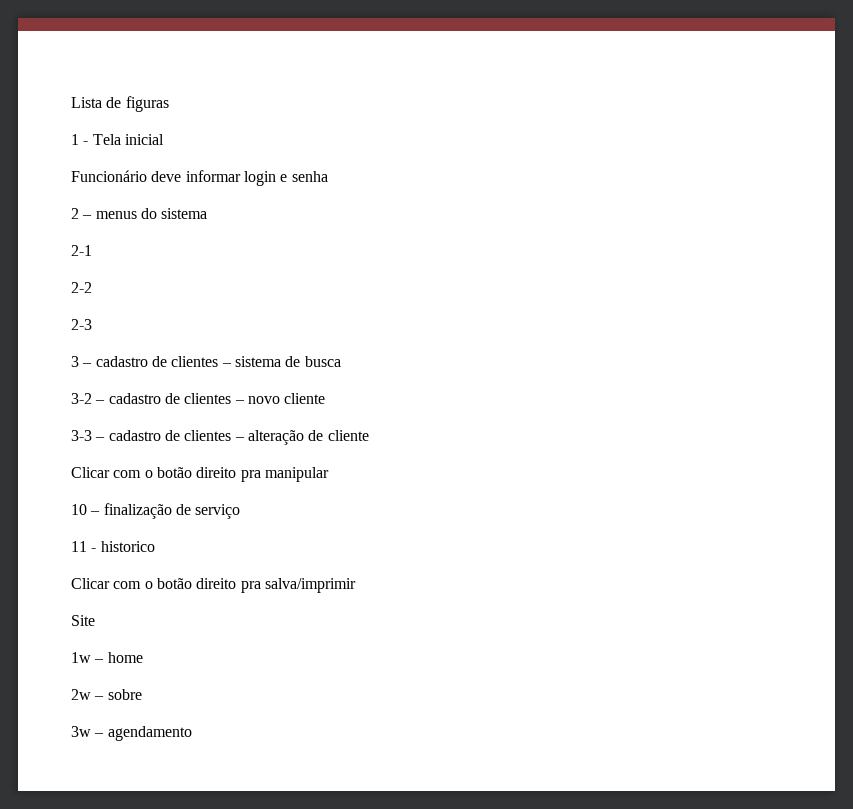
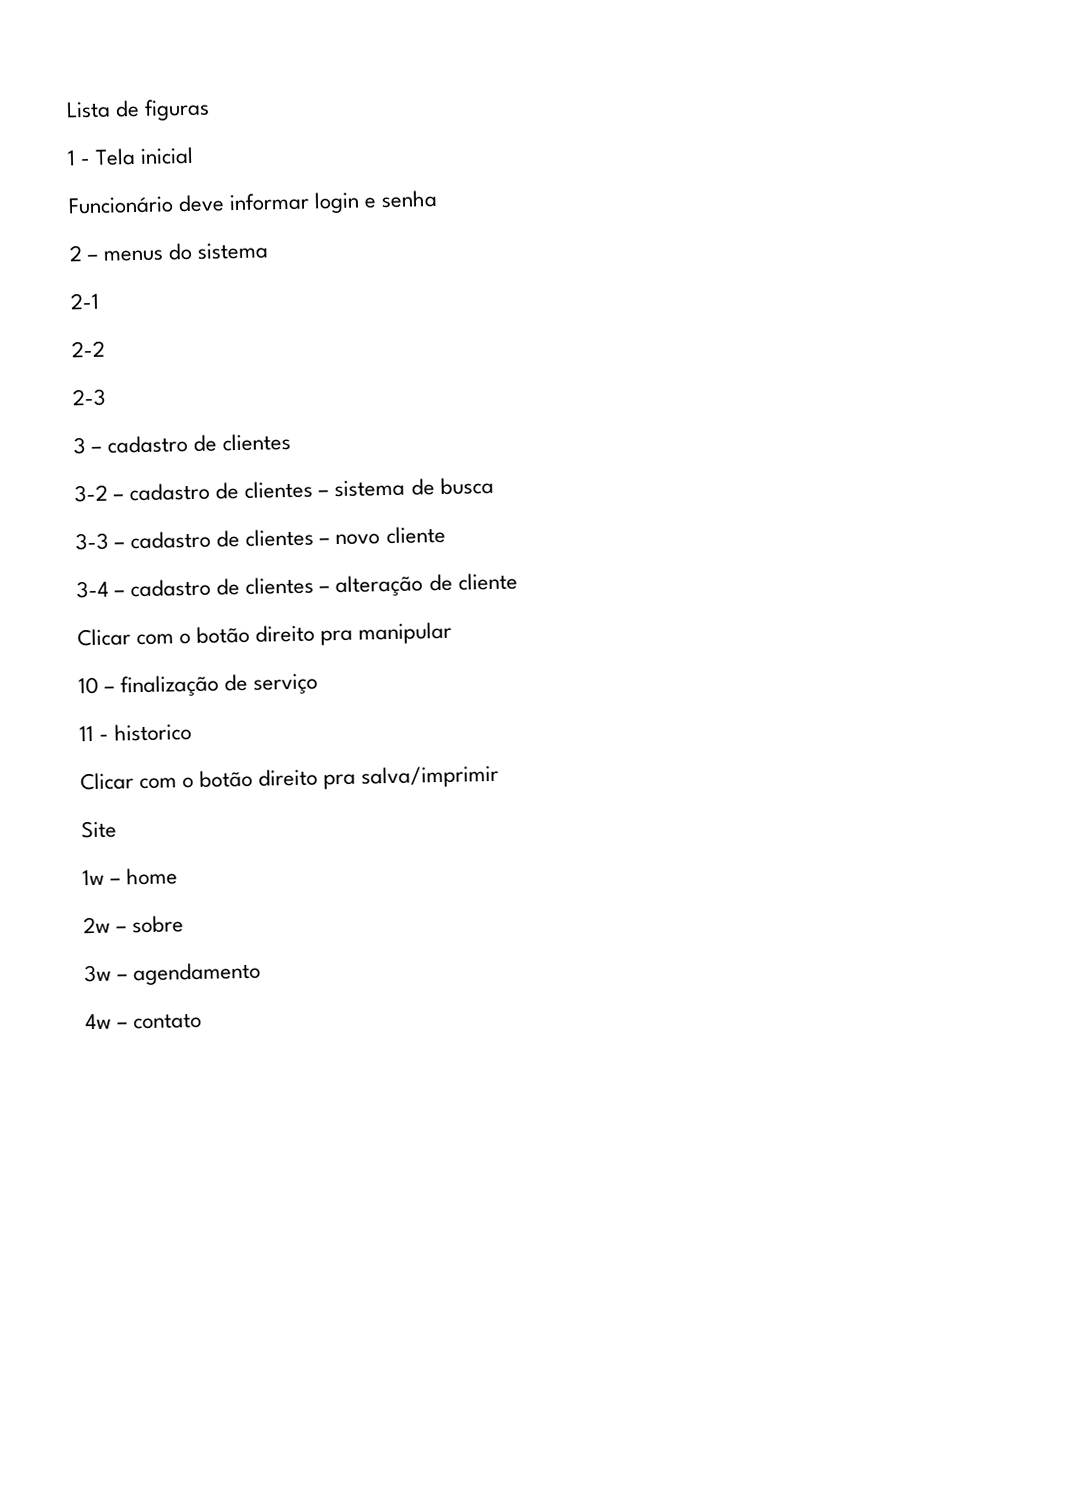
- 3 – cadastro de clientes – sistema de busca
+ 3 – cadastro de clientes
+ 3-2 – cadastro de clientes – sistema de busca
- 3-2 – cadastro de clientes – novo cliente
+ 3-3 – cadastro de clientes – novo cliente
- 3-3 – cadastro de clientes – alteração de cliente
+ 3-4 – cadastro de clientes – alteração de cliente
+ 4w – contato

